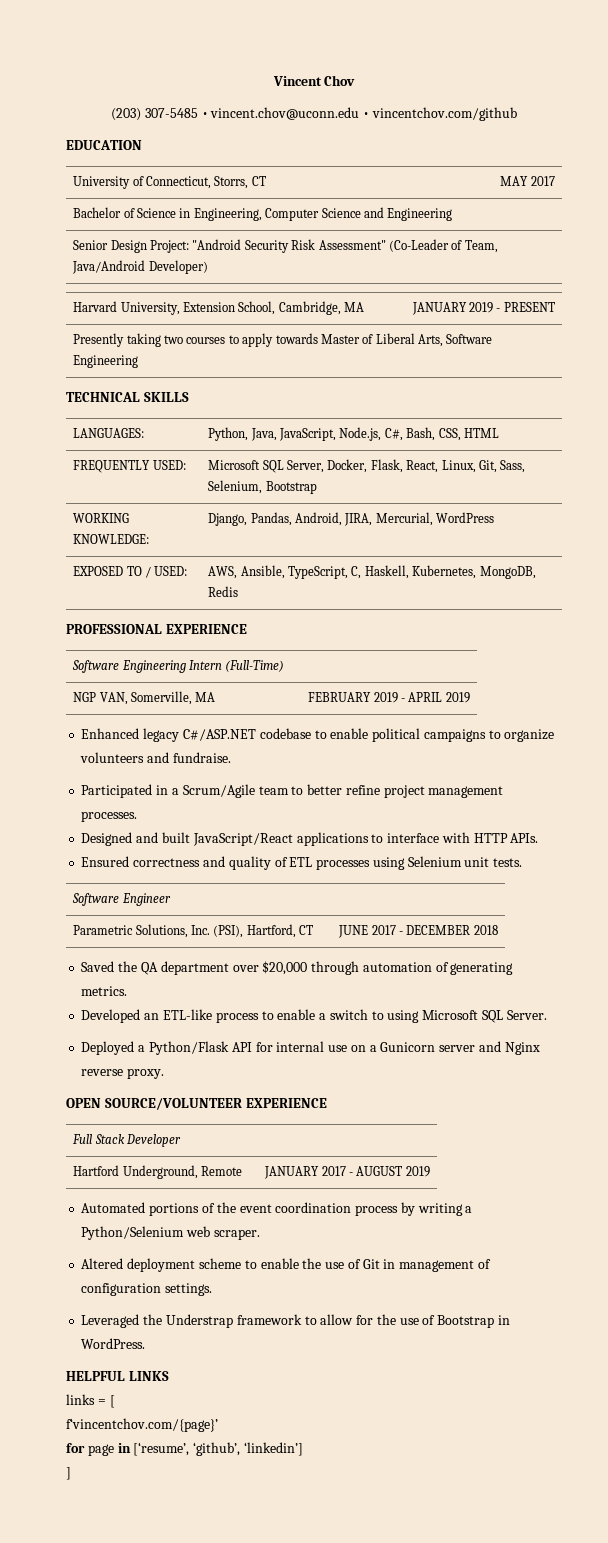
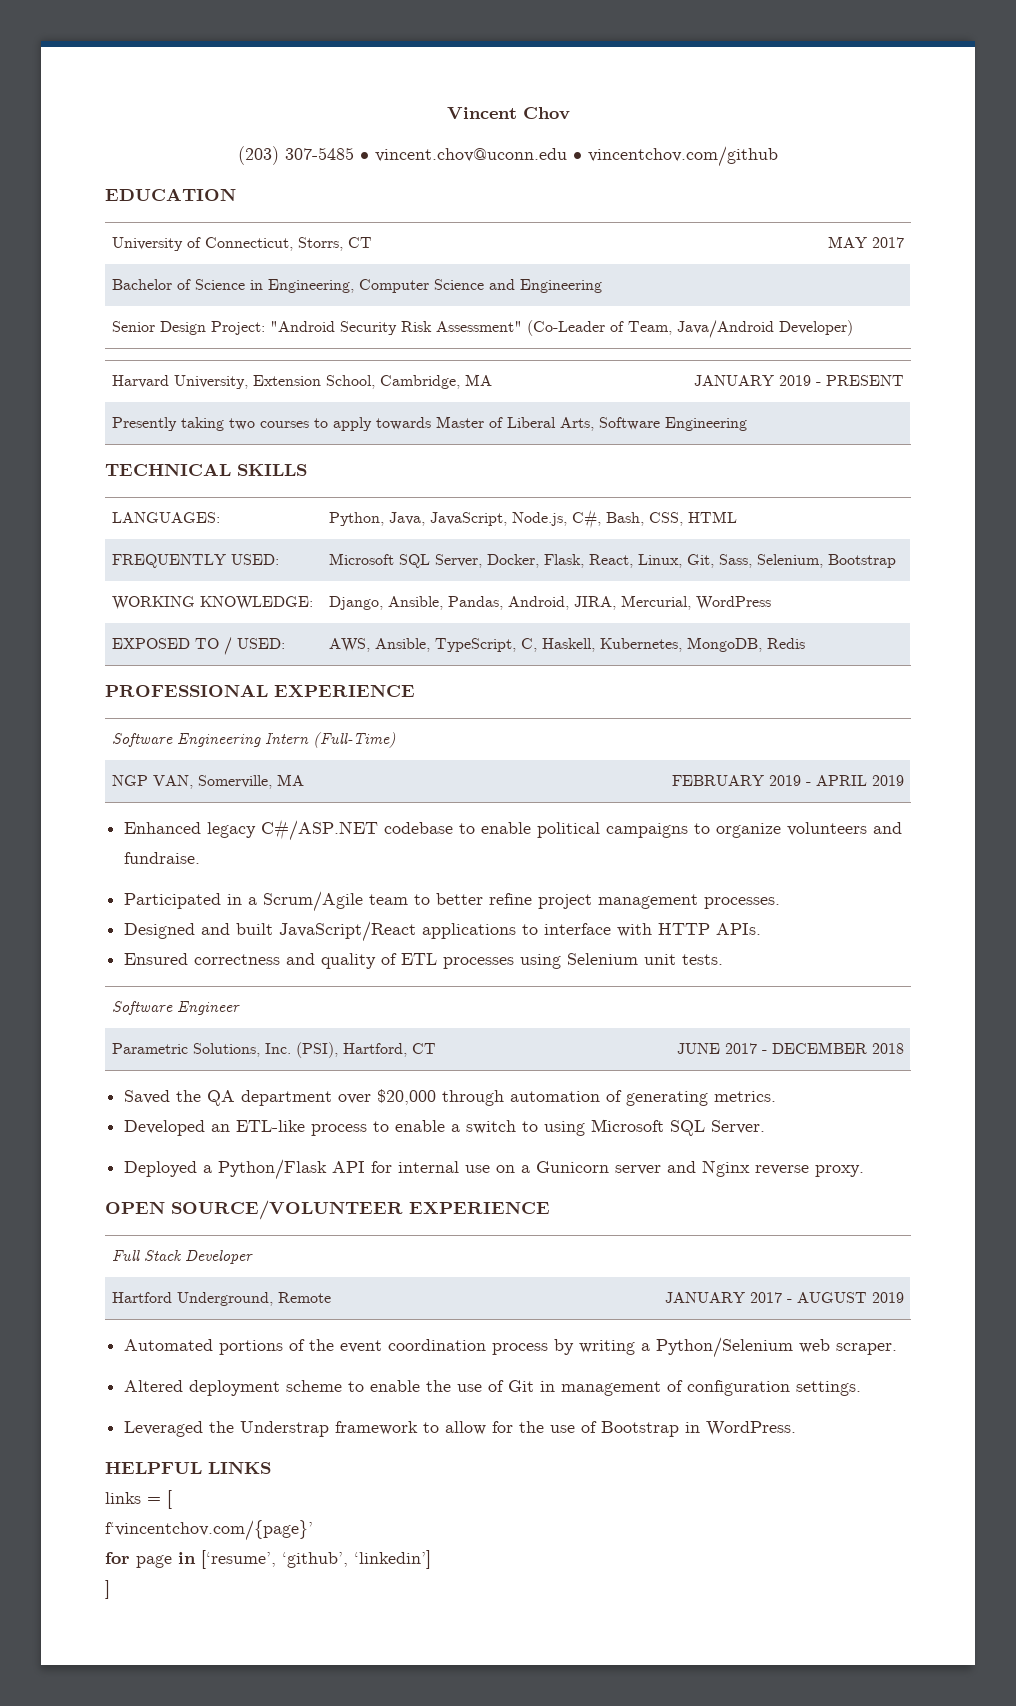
- WORKING KNOWLEDGE: | Django, Pandas, Android, JIRA, Mercurial, WordPress
+ WORKING KNOWLEDGE: | Django, Ansible, Pandas, Android, JIRA, Mercurial, WordPress

